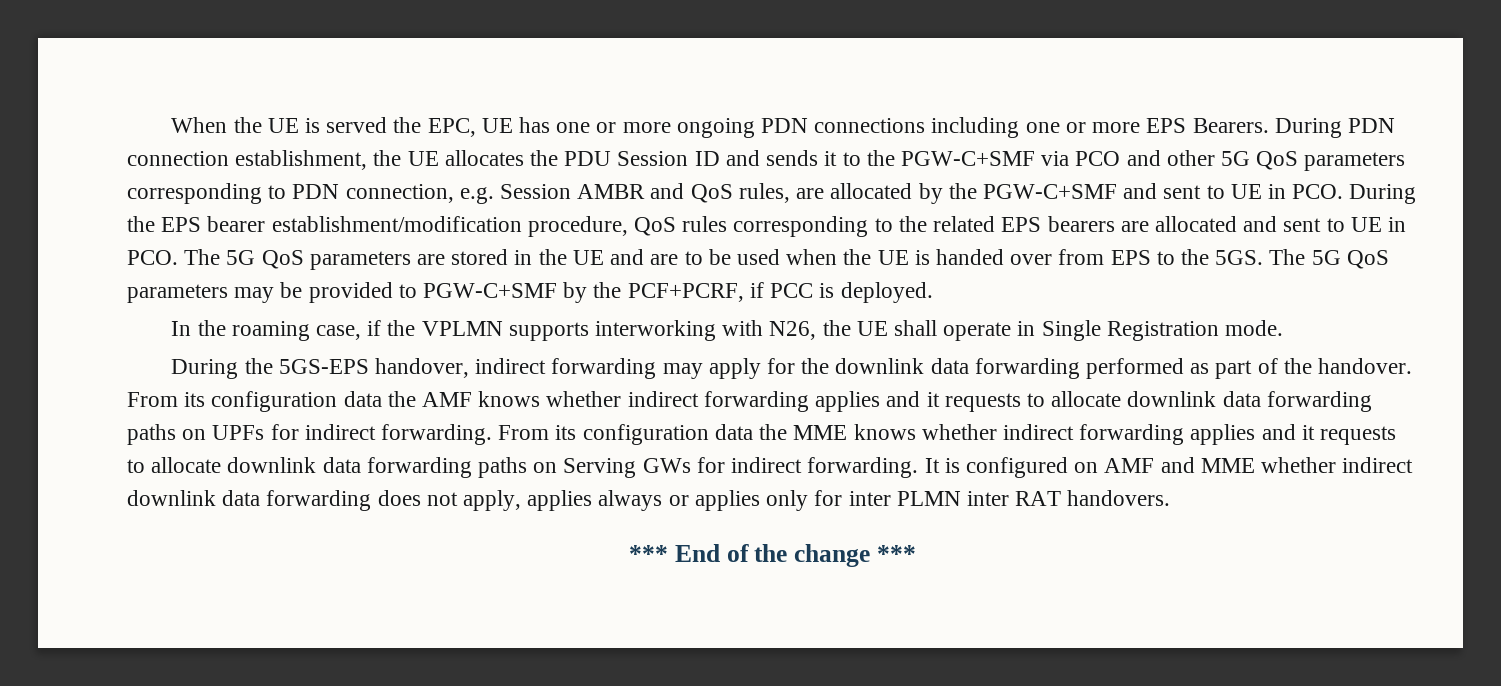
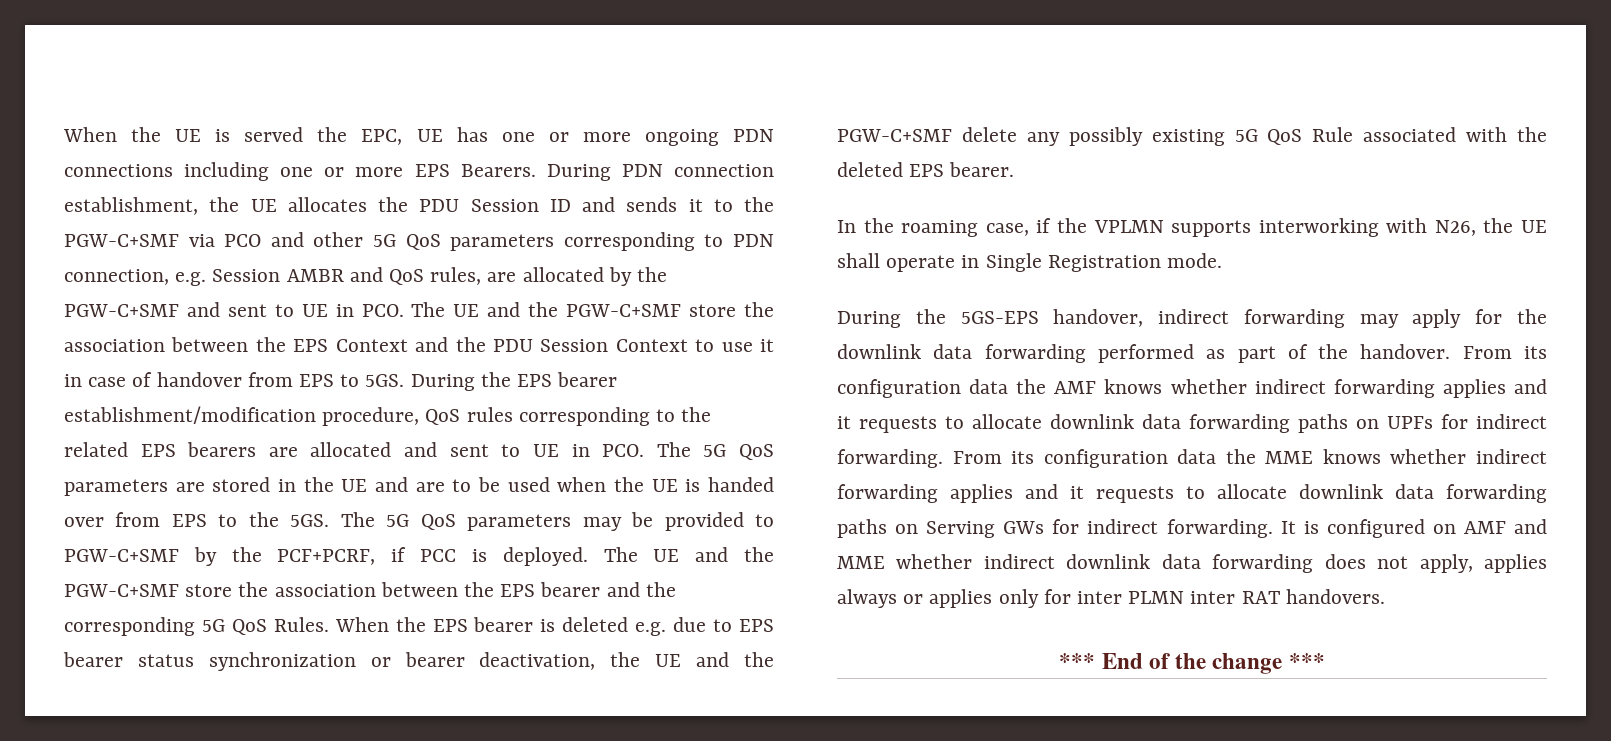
- During PDN connection establishment, the UE allocates the PDU Session ID and sends it to the PGW-C+SMF via PCO and other 5G QoS parameters corresponding to PDN connection, e.g. Session AMBR and QoS rules, are allocated by the PGW-C+SMF and sent to UE in PCO. During the EPS bearer establishment/modification procedure, QoS rules corresponding to the related EPS bearers are allocated and sent to UE in PCO. The 5G QoS parameters are stored in the UE and are to be used when the UE is handed over from EPS to the 5GS.
+ During PDN connection establishment, the UE allocates the PDU Session ID and sends it to the PGW-C+SMF via PCO and other 5G QoS parameters corresponding to PDN connection, e.g. Session AMBR and QoS rules, are allocated by the PGW-C+SMF and sent to UE in PCO. The UE and the PGW-C+SMF store the association between the EPS Context and the PDU Session Context to use it in case of handover from EPS to 5GS. During the EPS bearer establishment/modification procedure, QoS rules corresponding to the related EPS bearers are allocated and sent to UE in PCO. The 5G QoS parameters are stored in the UE and are to be used when the UE is handed over from EPS to the 5GS.
+ The UE and the PGW-C+SMF store the association between the EPS bearer and the corresponding 5G QoS Rules. When the EPS bearer is deleted e.g. due to EPS bearer status synchronization or bearer deactivation, the UE and the PGW-C+SMF delete any possibly existing 5G QoS Rule associated with the deleted EPS bearer.

